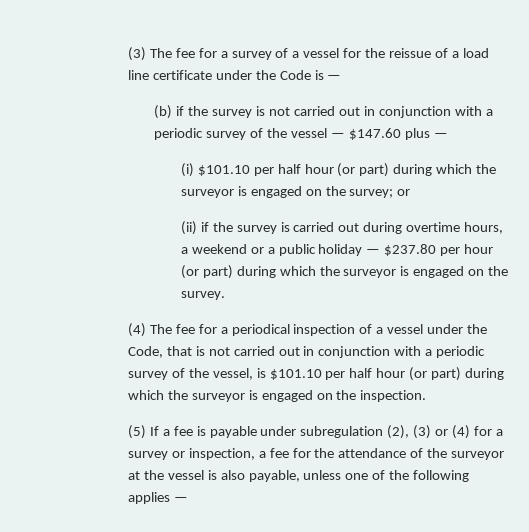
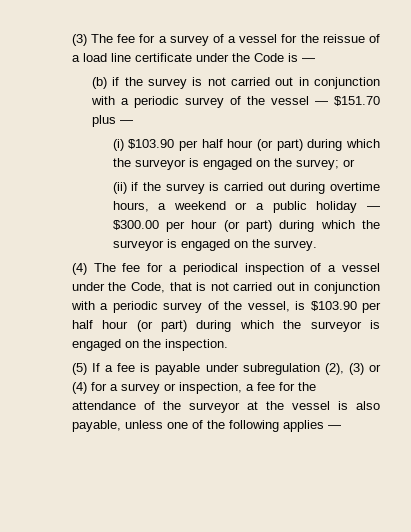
- (b) if the survey is not carried out in conjunction with a periodic survey of the vessel — $147.60 plus —
+ (b) if the survey is not carried out in conjunction with a periodic survey of the vessel — $151.70 plus —
- (i) $101.10 per half hour (or part) during which the surveyor is engaged on the survey; or
+ (i) $103.90 per half hour (or part) during which the surveyor is engaged on the survey; or
- (ii) if the survey is carried out during overtime hours, a weekend or a public holiday — $237.80 per hour (or part) during which the surveyor is engaged on the survey.
+ (ii) if the survey is carried out during overtime hours, a weekend or a public holiday — $300.00 per hour (or part) during which the surveyor is engaged on the survey.
- (4) The fee for a periodical inspection of a vessel under the Code, that is not carried out in conjunction with a periodic survey of the vessel, is $101.10 per half hour (or part) during which the surveyor is engaged on the inspection.
+ (4) The fee for a periodical inspection of a vessel under the Code, that is not carried out in conjunction with a periodic survey of the vessel, is $103.90 per half hour (or part) during which the surveyor is engaged on the inspection.

